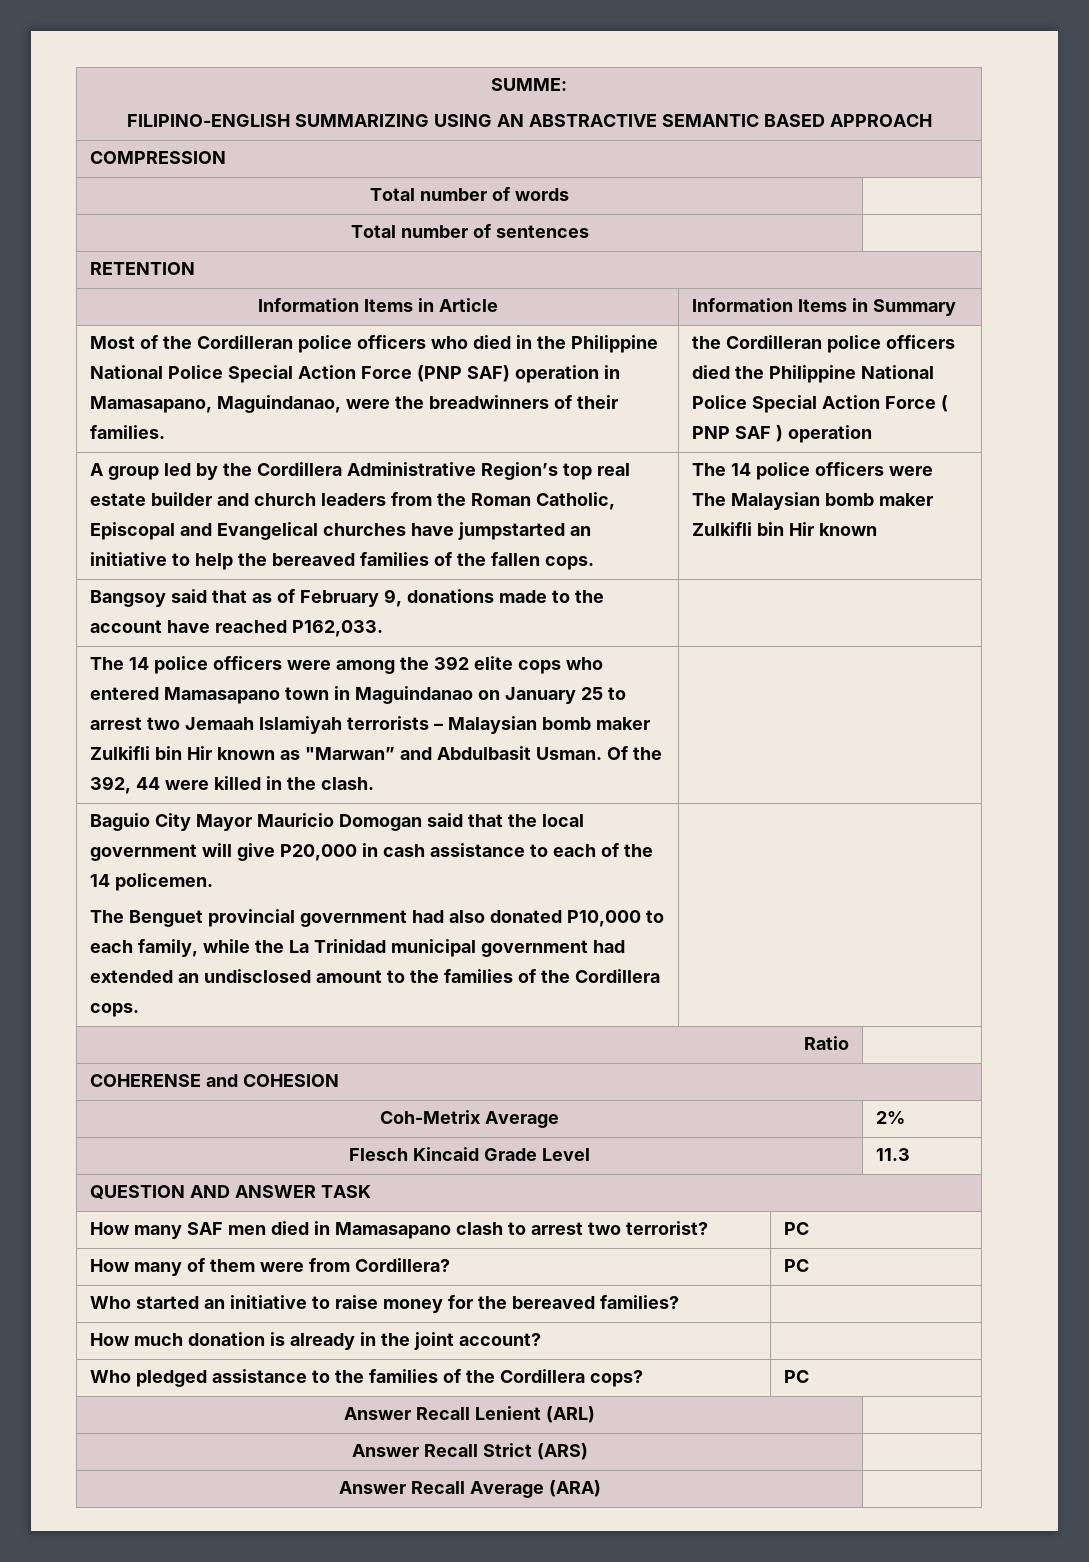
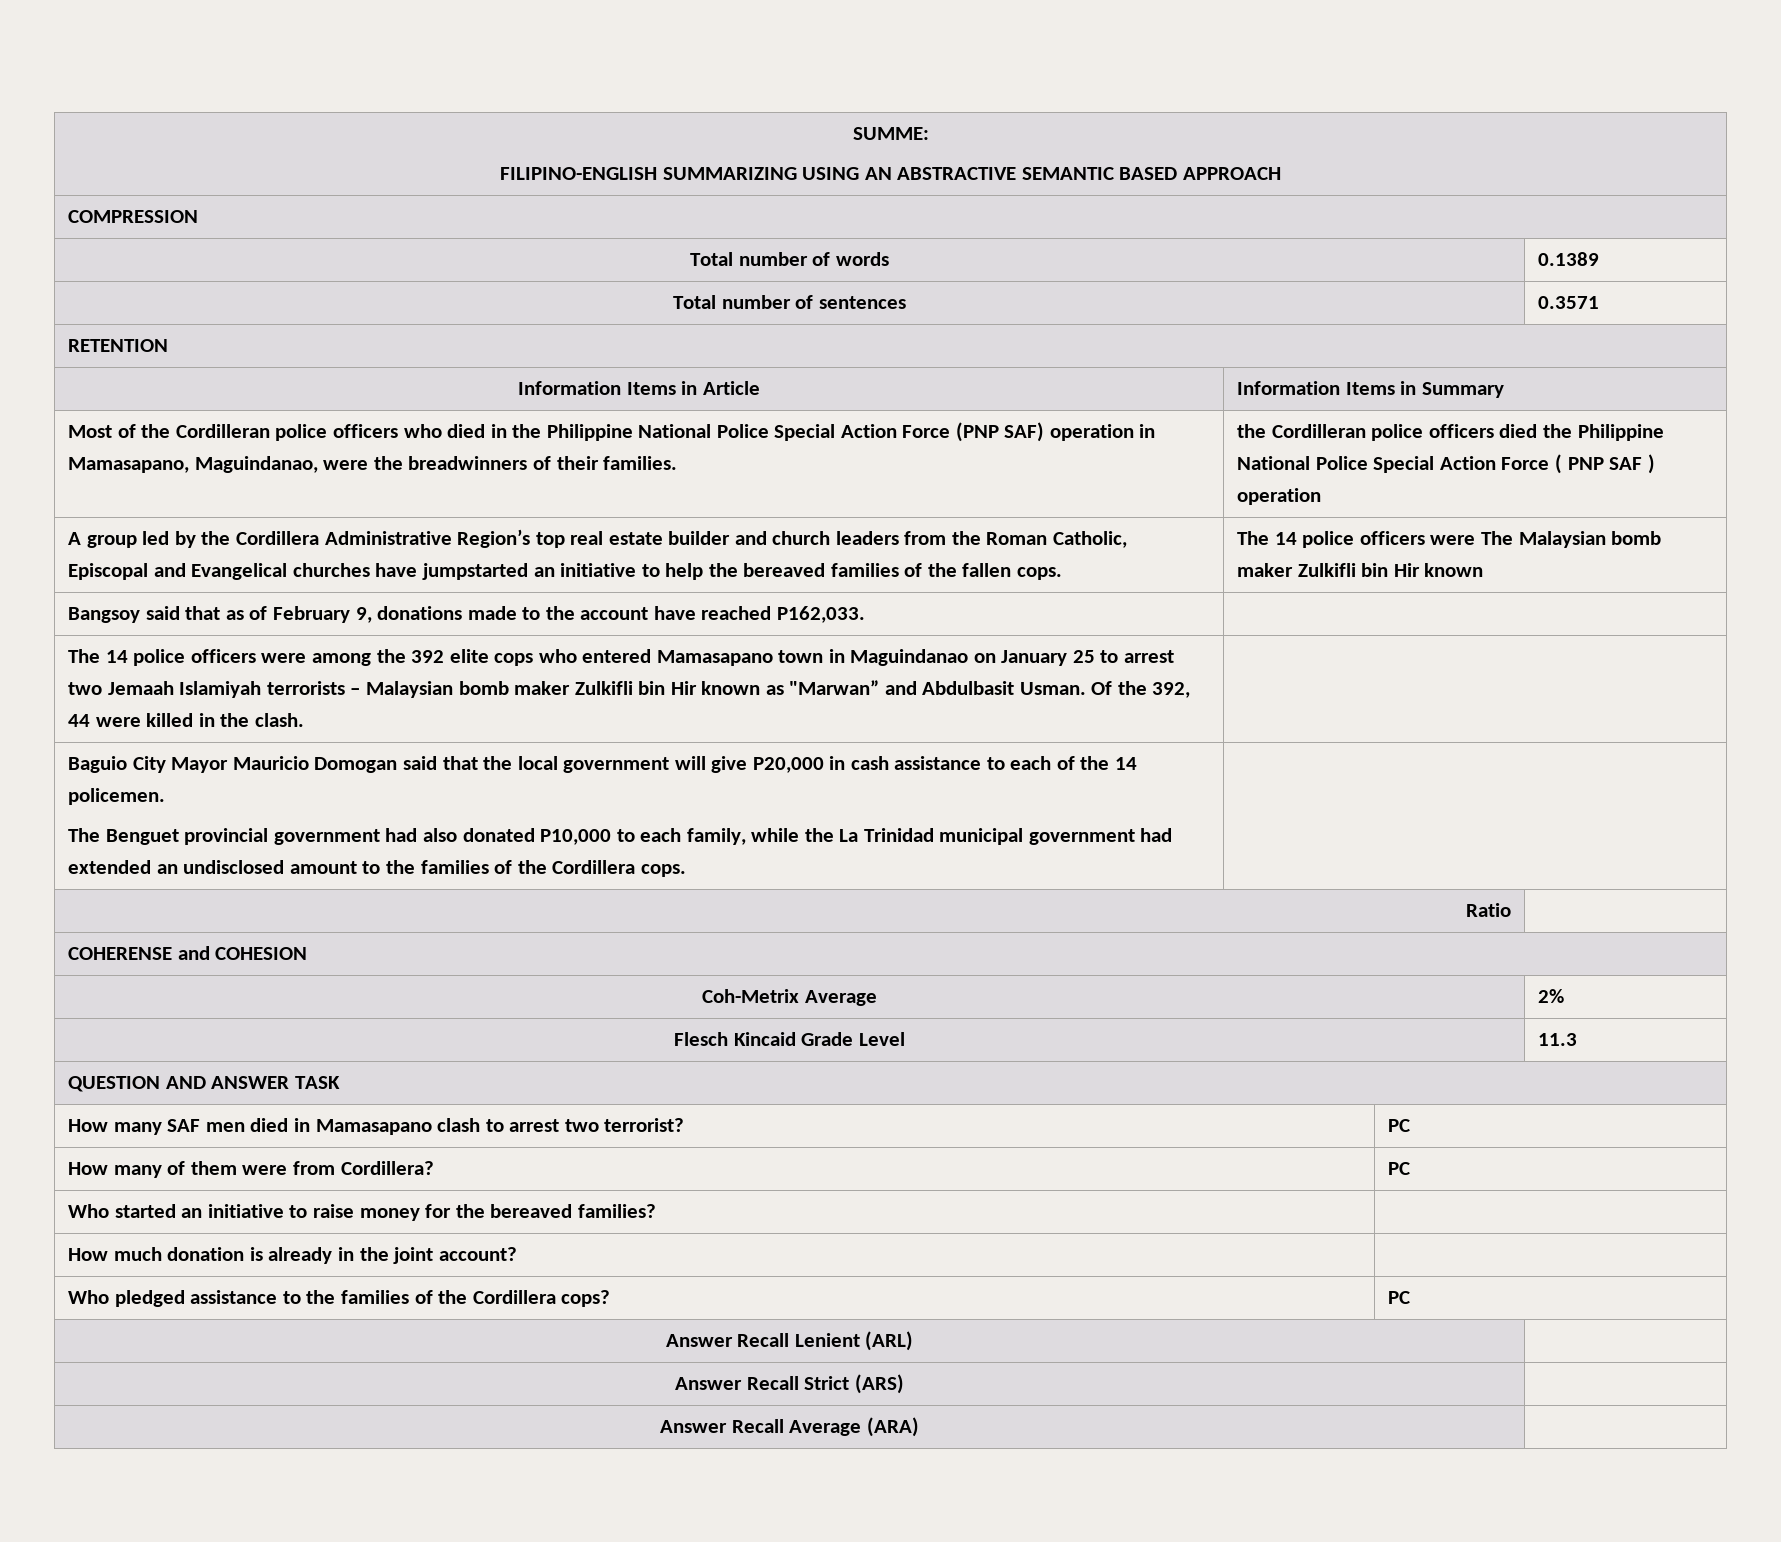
- Total number of words |
+ Total number of words | 0.1389
- Total number of sentences |
+ Total number of sentences | 0.3571

